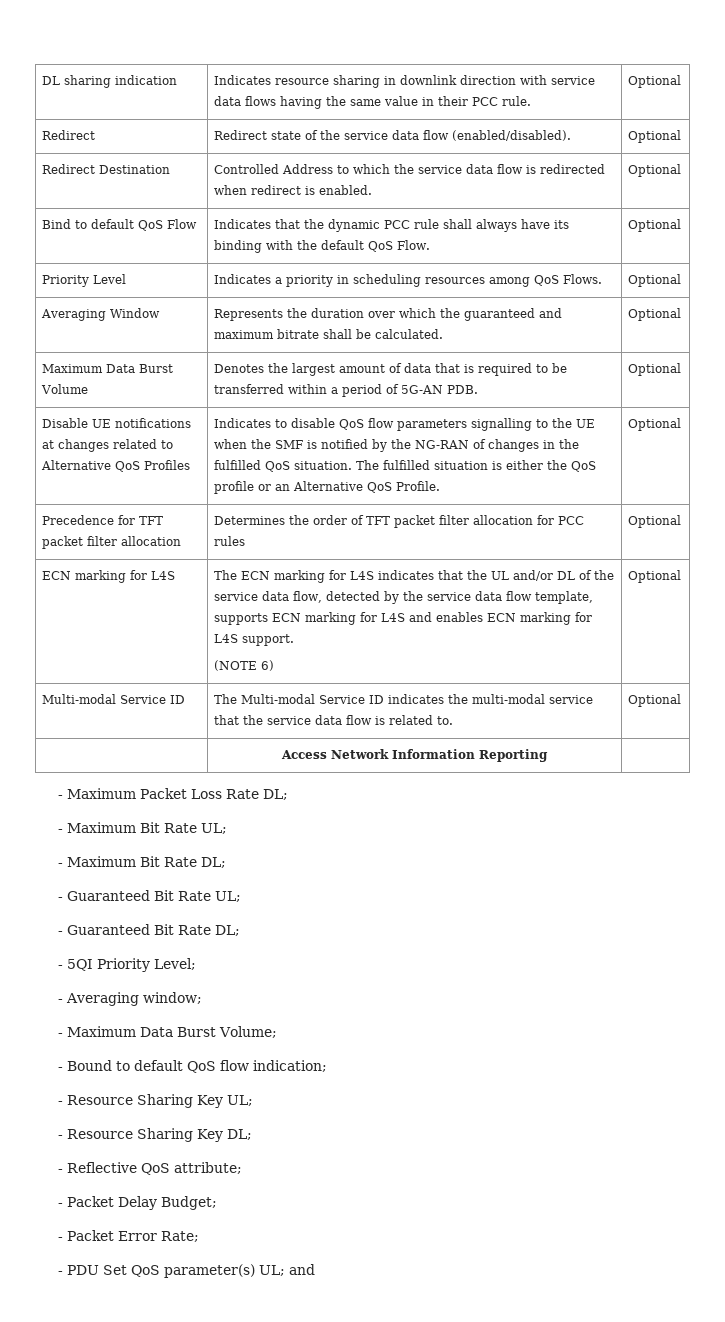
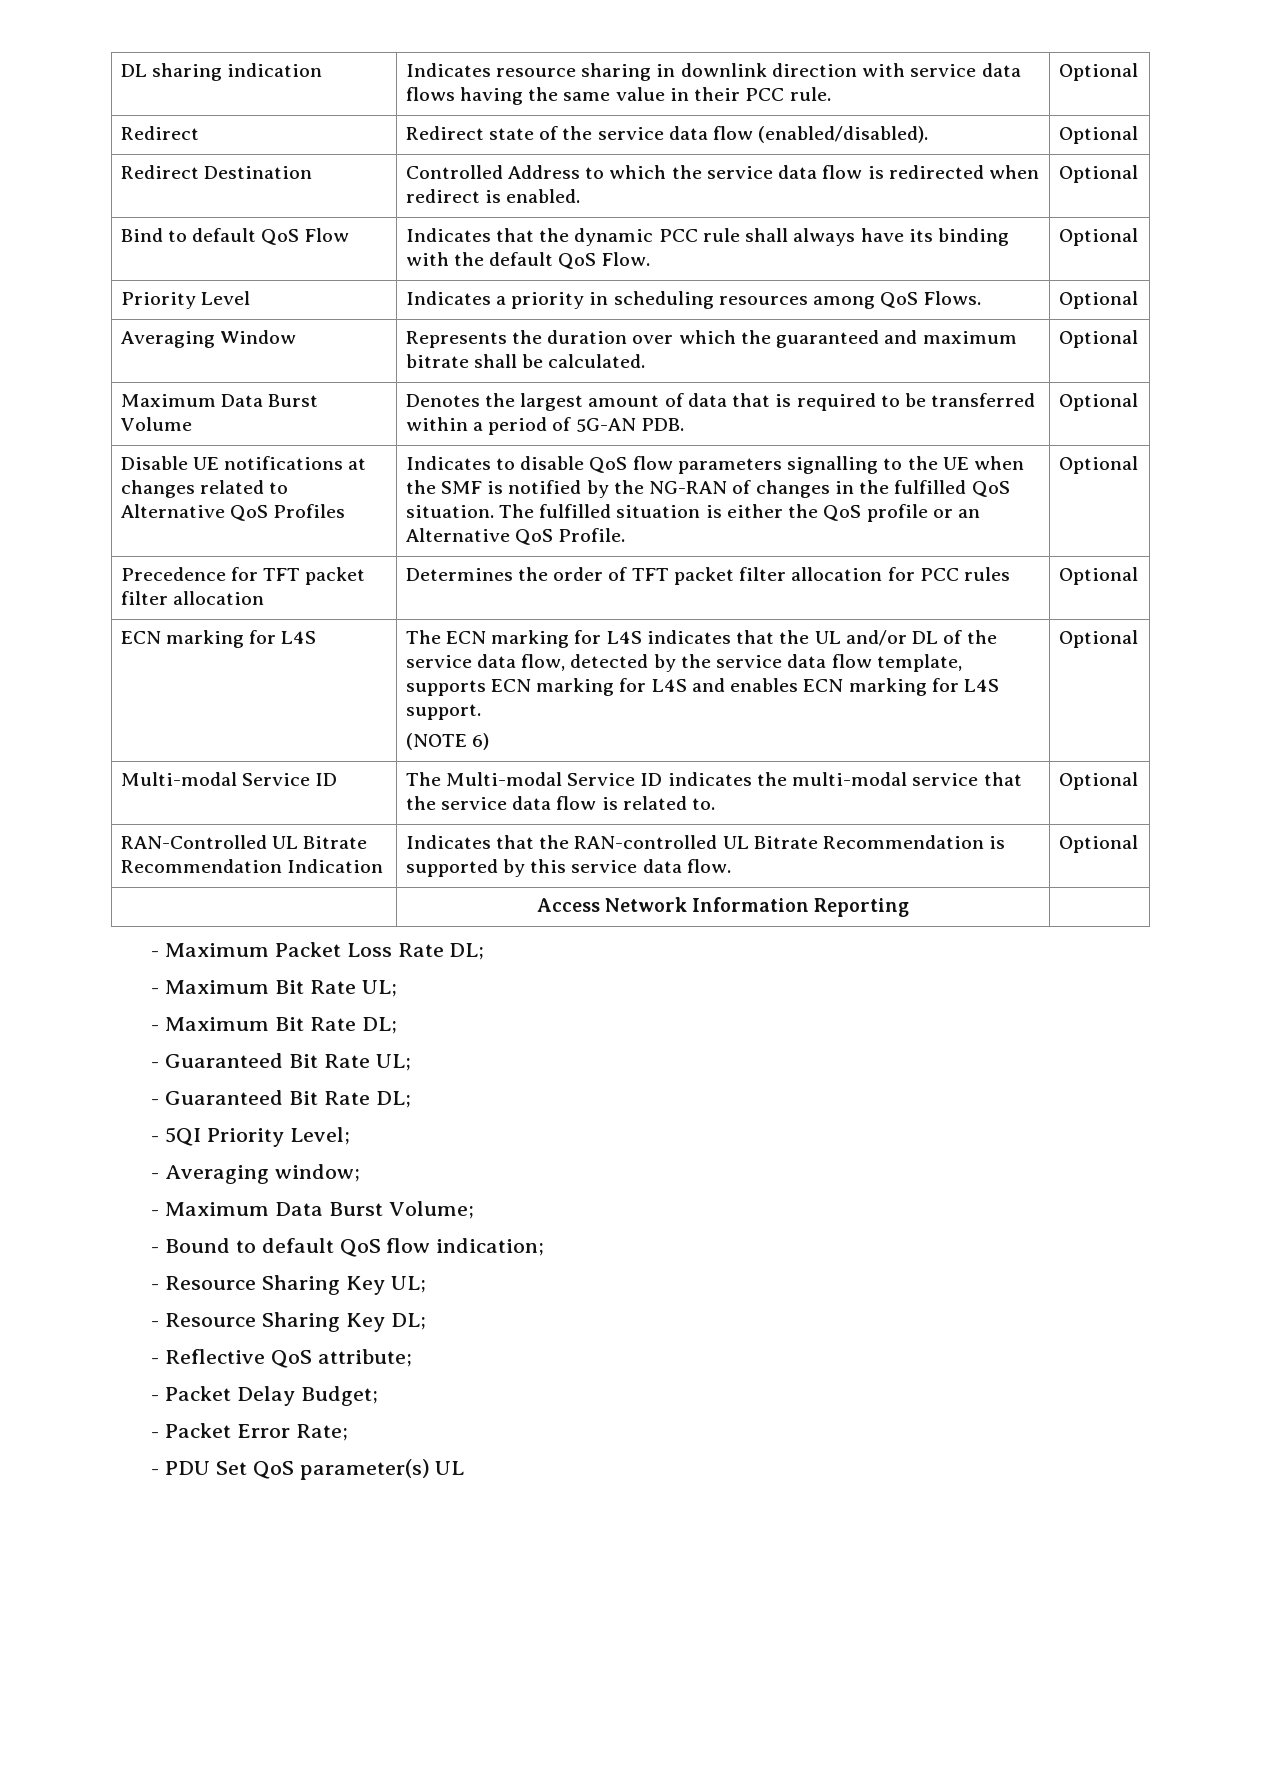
+ RAN-Controlled UL Bitrate Recommendation Indication | Indicates that the RAN-controlled UL Bitrate Recommendation is supported by this service data flow. | Optional
- - PDU Set QoS parameter(s) UL; and
+ - PDU Set QoS parameter(s) UL

